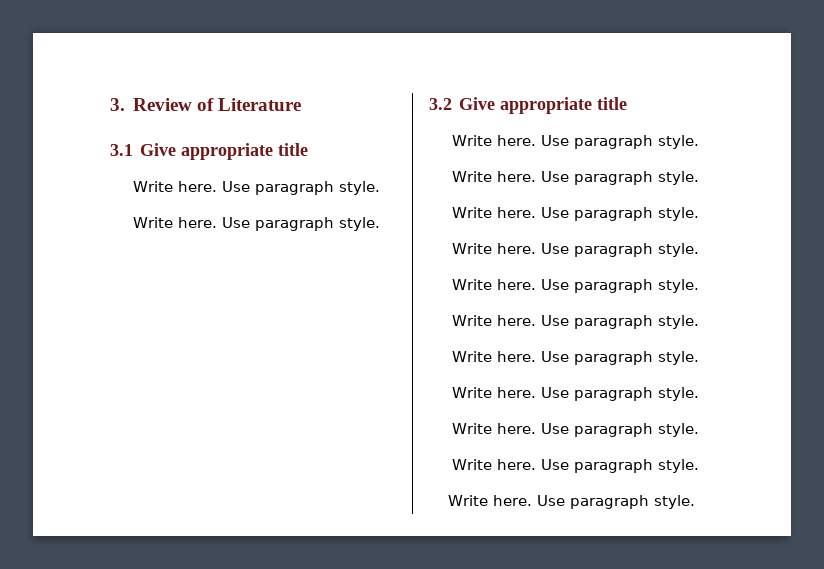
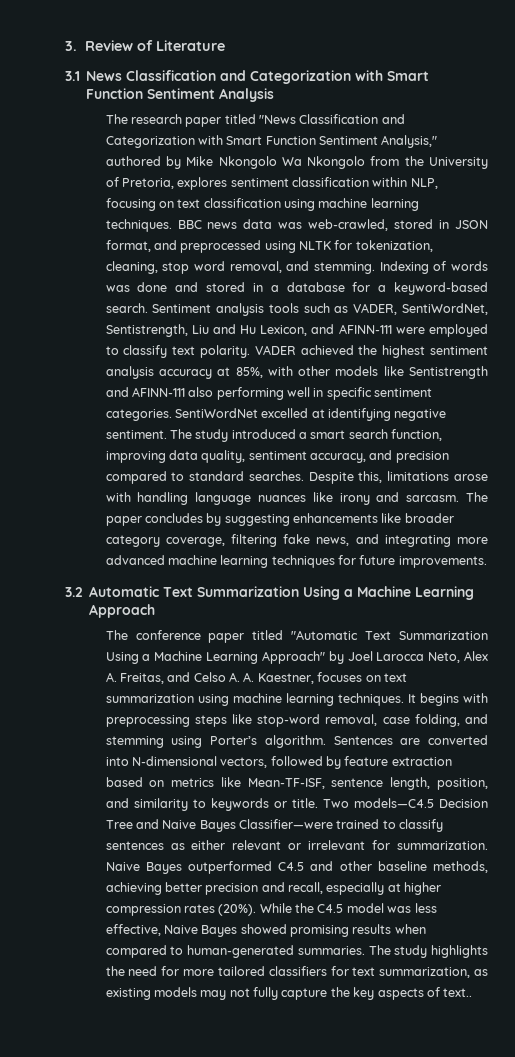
- 3.1 Give appropriate title
- Write here. Use paragraph style.
- Write here. Use paragraph style.
- 3.2 Give appropriate title
- Write here. Use paragraph style.
- Write here. Use paragraph style.
- Write here. Use paragraph style.
- Write here. Use paragraph style.
- Write here. Use paragraph style.
- Write here. Use paragraph style.
- Write here. Use paragraph style.
- Write here. Use paragraph style.
- Write here. Use paragraph style.
- Write here. Use paragraph style.
- Write here. Use paragraph style.
+ 3.1 News Classification and Categorization with Smart Function Sentiment Analysis
+ The research paper titled "News Classification and Categorization with Smart Function Sentiment Analysis," authored by Mike Nkongolo Wa Nkongolo from the University of Pretoria, explores sentiment classification within NLP, focusing on text classification using machine learning techniques. BBC news data was web-crawled, stored in JSON format, and preprocessed using NLTK for tokenization, cleaning, stop word removal, and stemming. Indexing of words was done and stored in a database for a keyword-based search. Sentiment analysis tools such as VADER, SentiWordNet, Sentistrength, Liu and Hu Lexicon, and AFINN-111 were employed to classify text polarity. VADER achieved the highest sentiment analysis accuracy at 85%, with other models like Sentistrength and AFINN-111 also performing well in specific sentiment categories. SentiWordNet excelled at identifying negative sentiment. The study introduced a smart search function, improving data quality, sentiment accuracy, and precision compared to standard searches. Despite this, limitations arose with handling language nuances like irony and sarcasm. The paper concludes by suggesting enhancements like broader category coverage, filtering fake news, and integrating more advanced machine learning techniques for future improvements.
+ 3.2 Automatic Text Summarization Using a Machine Learning Approach
+ The conference paper titled "Automatic Text Summarization Using a Machine Learning Approach" by Joel Larocca Neto, Alex A. Freitas, and Celso A. A. Kaestner, focuses on text summarization using machine learning techniques. It begins with preprocessing steps like stop-word removal, case folding, and stemming using Porter’s algorithm. Sentences are converted into N-dimensional vectors, followed by feature extraction based on metrics like Mean-TF-ISF, sentence length, position, and similarity to keywords or title. Two models—C4.5 Decision Tree and Naive Bayes Classifier—were trained to classify sentences as either relevant or irrelevant for summarization. Naive Bayes outperformed C4.5 and other baseline methods, achieving better precision and recall, especially at higher compression rates (20%). While the C4.5 model was less effective, Naive Bayes showed promising results when compared to human-generated summaries. The study highlights the need for more tailored classifiers for text summarization, as existing models may not fully capture the key aspects of text..

